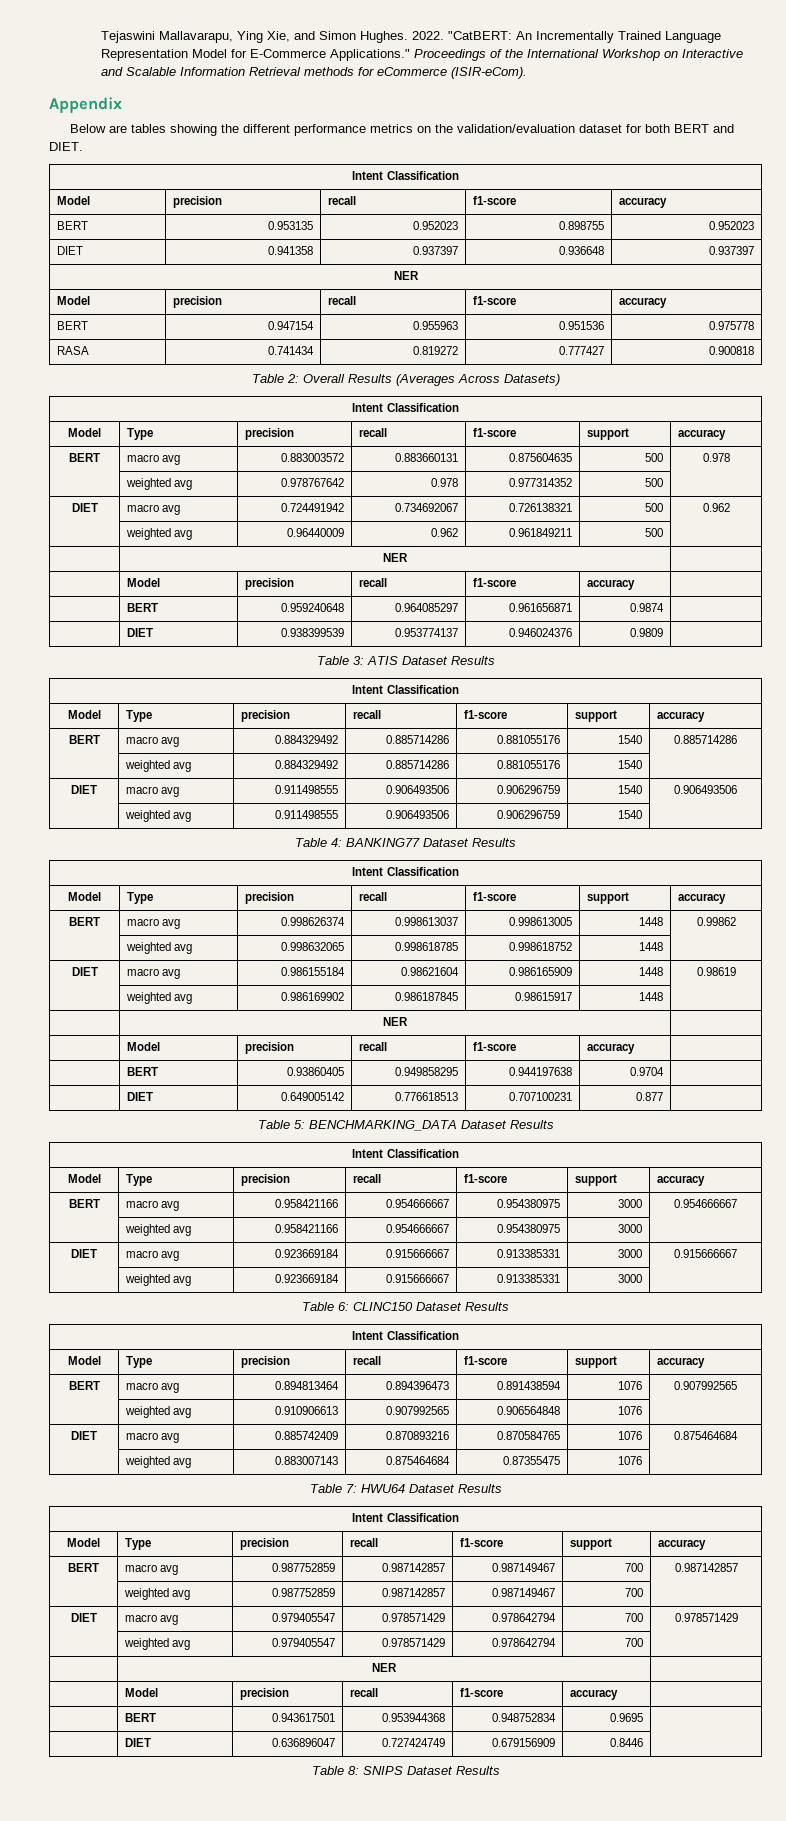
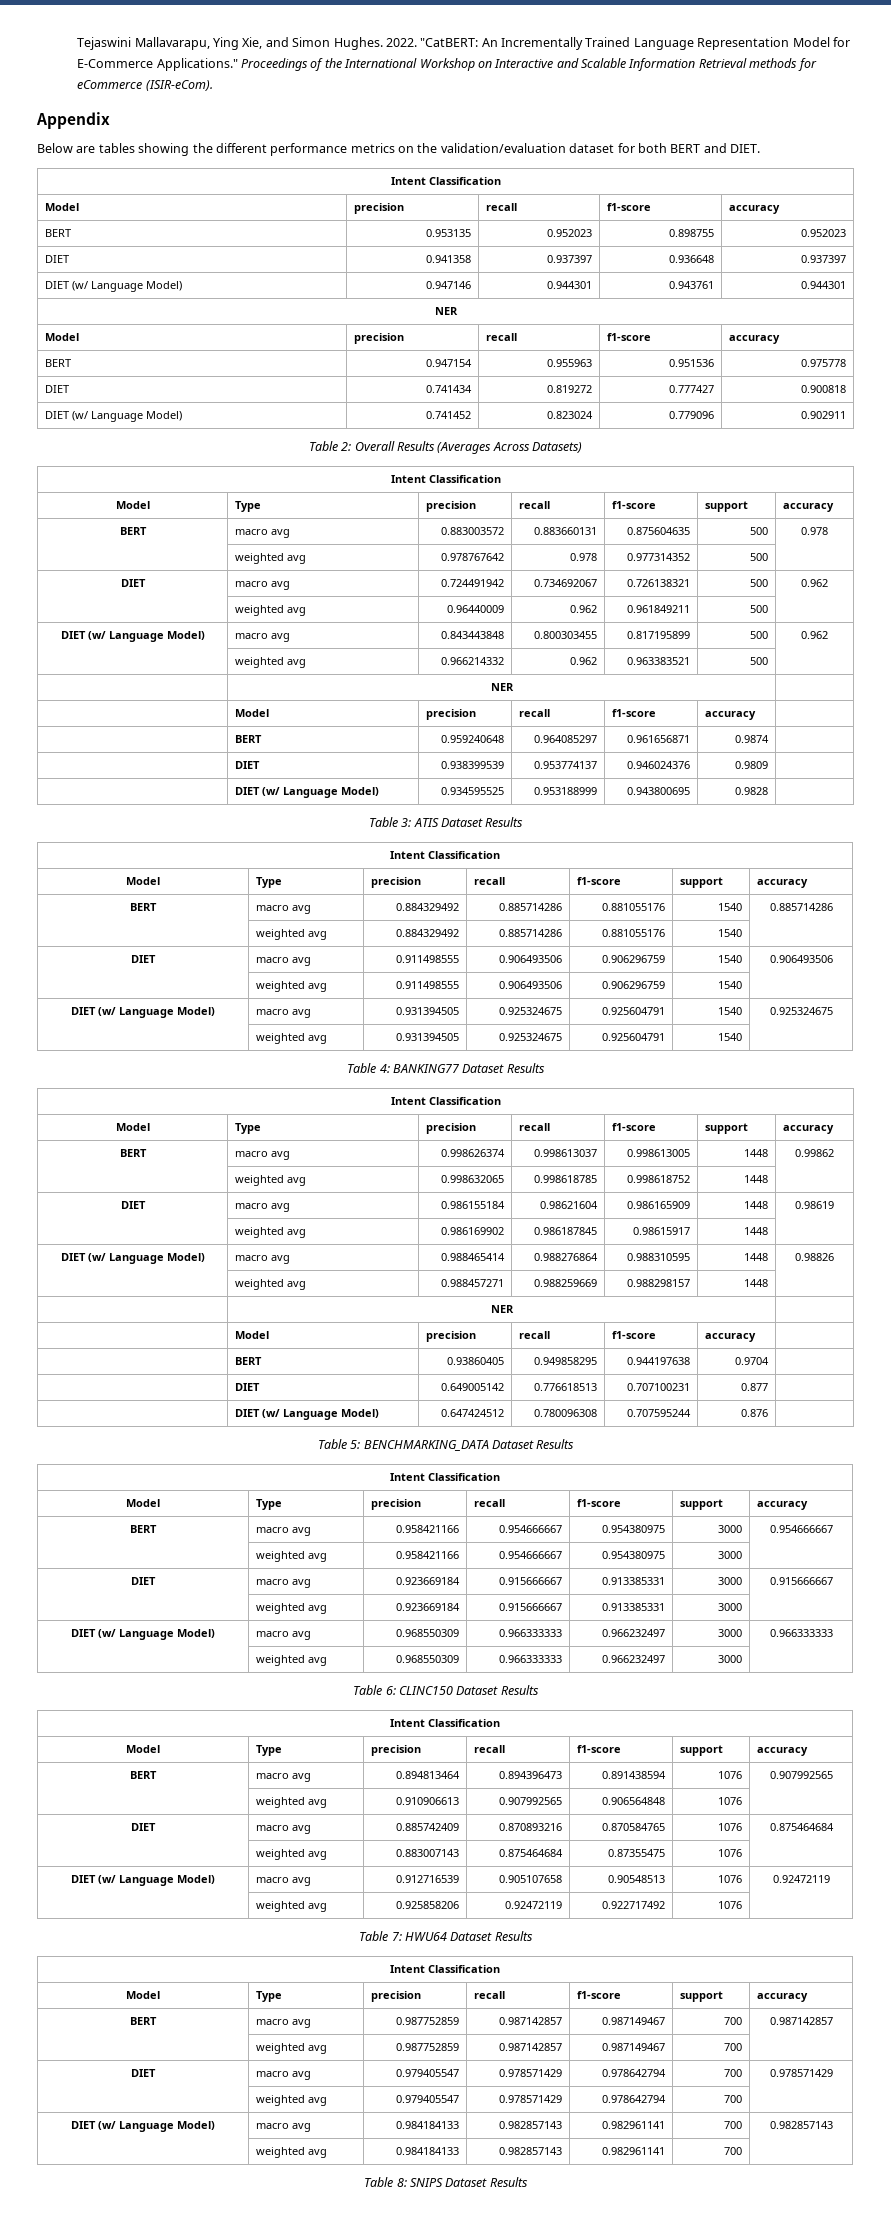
+ DIET (w/ Language Model) | 0.947146 | 0.944301 | 0.943761 | 0.944301
- RASA | 0.741434 | 0.819272 | 0.777427 | 0.900818
+ DIET | 0.741434 | 0.819272 | 0.777427 | 0.900818
+ DIET (w/ Language Model) | 0.741452 | 0.823024 | 0.779096 | 0.902911
+ DIET (w/ Language Model) | macro avg | 0.843443848 | 0.800303455 | 0.817195899 | 500 | 0.962
+ | weighted avg | 0.966214332 | 0.962 | 0.963383521 | 500 |
+ | DIET (w/ Language Model) | 0.934595525 | 0.953188999 | 0.943800695 | 0.9828 |
+ DIET (w/ Language Model) | macro avg | 0.931394505 | 0.925324675 | 0.925604791 | 1540 | 0.925324675
+ | weighted avg | 0.931394505 | 0.925324675 | 0.925604791 | 1540 |
+ DIET (w/ Language Model) | macro avg | 0.988465414 | 0.988276864 | 0.988310595 | 1448 | 0.98826
+ | weighted avg | 0.988457271 | 0.988259669 | 0.988298157 | 1448 |
+ | DIET (w/ Language Model) | 0.647424512 | 0.780096308 | 0.707595244 | 0.876 |
+ DIET (w/ Language Model) | macro avg | 0.968550309 | 0.966333333 | 0.966232497 | 3000 | 0.966333333
+ | weighted avg | 0.968550309 | 0.966333333 | 0.966232497 | 3000 |
+ DIET (w/ Language Model) | macro avg | 0.912716539 | 0.905107658 | 0.90548513 | 1076 | 0.92472119
+ | weighted avg | 0.925858206 | 0.92472119 | 0.922717492 | 1076 |
  | weighted avg | 0.979405547 | 0.978571429 | 0.978642794 | 700 |
- | NER |
- | Model | precision | recall | f1-score | accuracy |
- | BERT | 0.943617501 | 0.953944368 | 0.948752834 | 0.9695 |
- | DIET | 0.636896047 | 0.727424749 | 0.679156909 | 0.8446 |
+ DIET (w/ Language Model) | macro avg | 0.984184133 | 0.982857143 | 0.982961141 | 700 | 0.982857143
+ | weighted avg | 0.984184133 | 0.982857143 | 0.982961141 | 700 |

